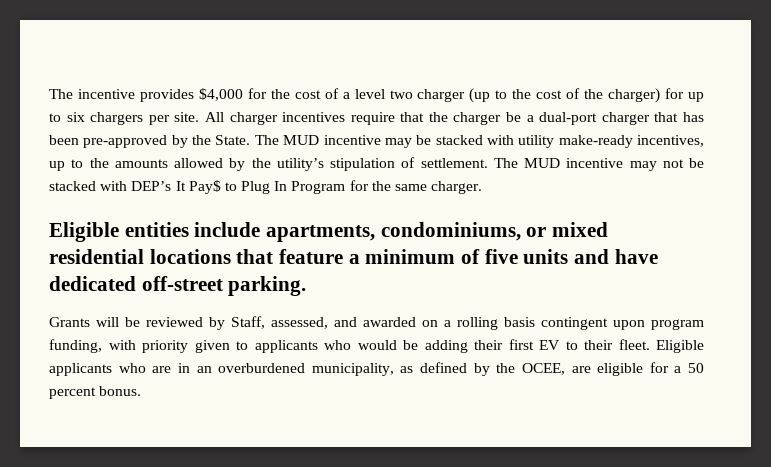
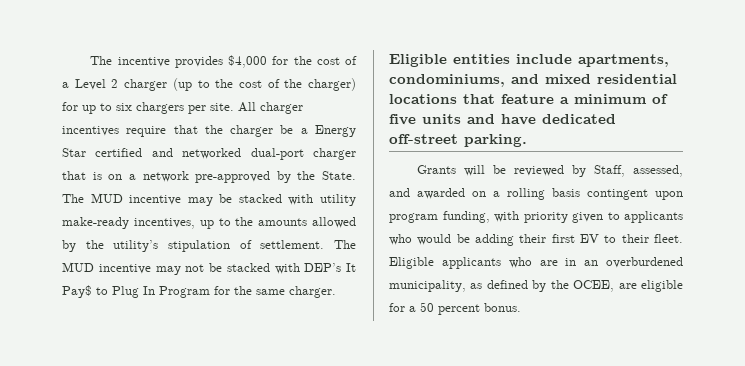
- The incentive provides $4,000 for the cost of a level two charger (up to the cost of the charger) for up to six chargers per site.
+ The incentive provides $4,000 for the cost of a Level 2 charger (up to the cost of the charger) for up to six chargers per site.
- All charger incentives require that the charger be a dual-port charger that has been pre-approved by the State.
+ All charger incentives require that the charger be a Energy Star certified and networked dual-port charger that is on a network pre-approved by the State.
- Eligible entities include apartments, condominiums, or mixed residential locations that feature a minimum of five units and have dedicated off-street parking.
+ Eligible entities include apartments, condominiums, and mixed residential locations that feature a minimum of five units and have dedicated off-street parking.

